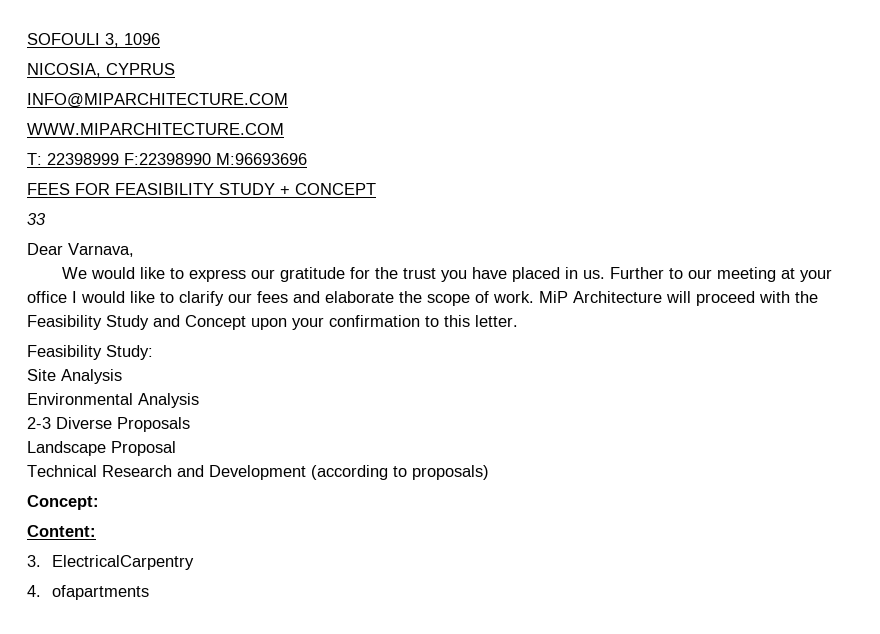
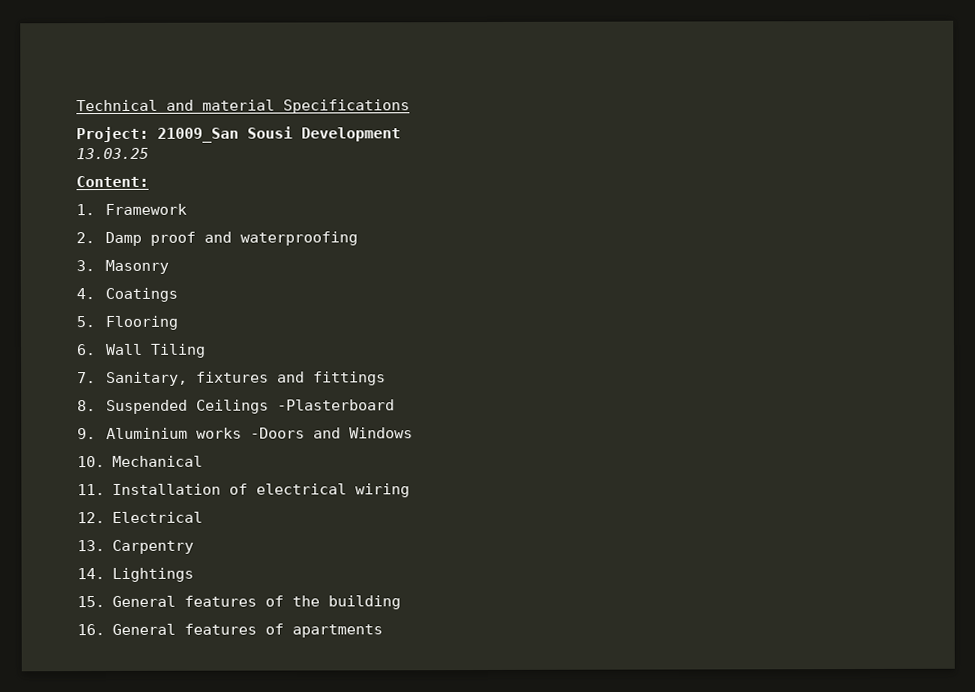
- SOFOULI 3, 1096
- NICOSIA, CYPRUS
- INFO@MIPARCHITECTURE.COM
- WWW.MIPARCHITECTURE.COM
- T: 22398999 F:22398990 M:96693696
- FEES FOR FEASIBILITY STUDY + CONCEPT
- 33
- Dear Varnava,
- We would like to express our gratitude for the trust you have placed in us. Further to our meeting at your office I would like to clarify our fees and elaborate the scope of work. MiP Architecture will proceed with the Feasibility Study and Concept upon your confirmation to this letter.
- Feasibility Study:
- Site Analysis
- Environmental Analysis
- 2-3 Diverse Proposals
- Landscape Proposal
- Technical Research and Development (according to proposals)
- Concept:
+ Technical and material Specifications
+ Project: 21009_San Sousi Development
+ 13.03.25
  Content:
- 3. ElectricalCarpentry
- 4. ofapartments
+ 1. Framework
+ 2. Damp proof and waterproofing
+ 3. Masonry
+ 4. Coatings
+ 5. Flooring
+ 6. Wall Tiling
+ 7. Sanitary, fixtures and fittings
+ 8. Suspended Ceilings -Plasterboard
+ 9. Aluminium works -Doors and Windows
+ 10. Mechanical
+ 11. Installation of electrical wiring
+ 12. Electrical
+ 13. Carpentry
+ 14. Lightings
+ 15. General features of the building
+ 16. General features of apartments

